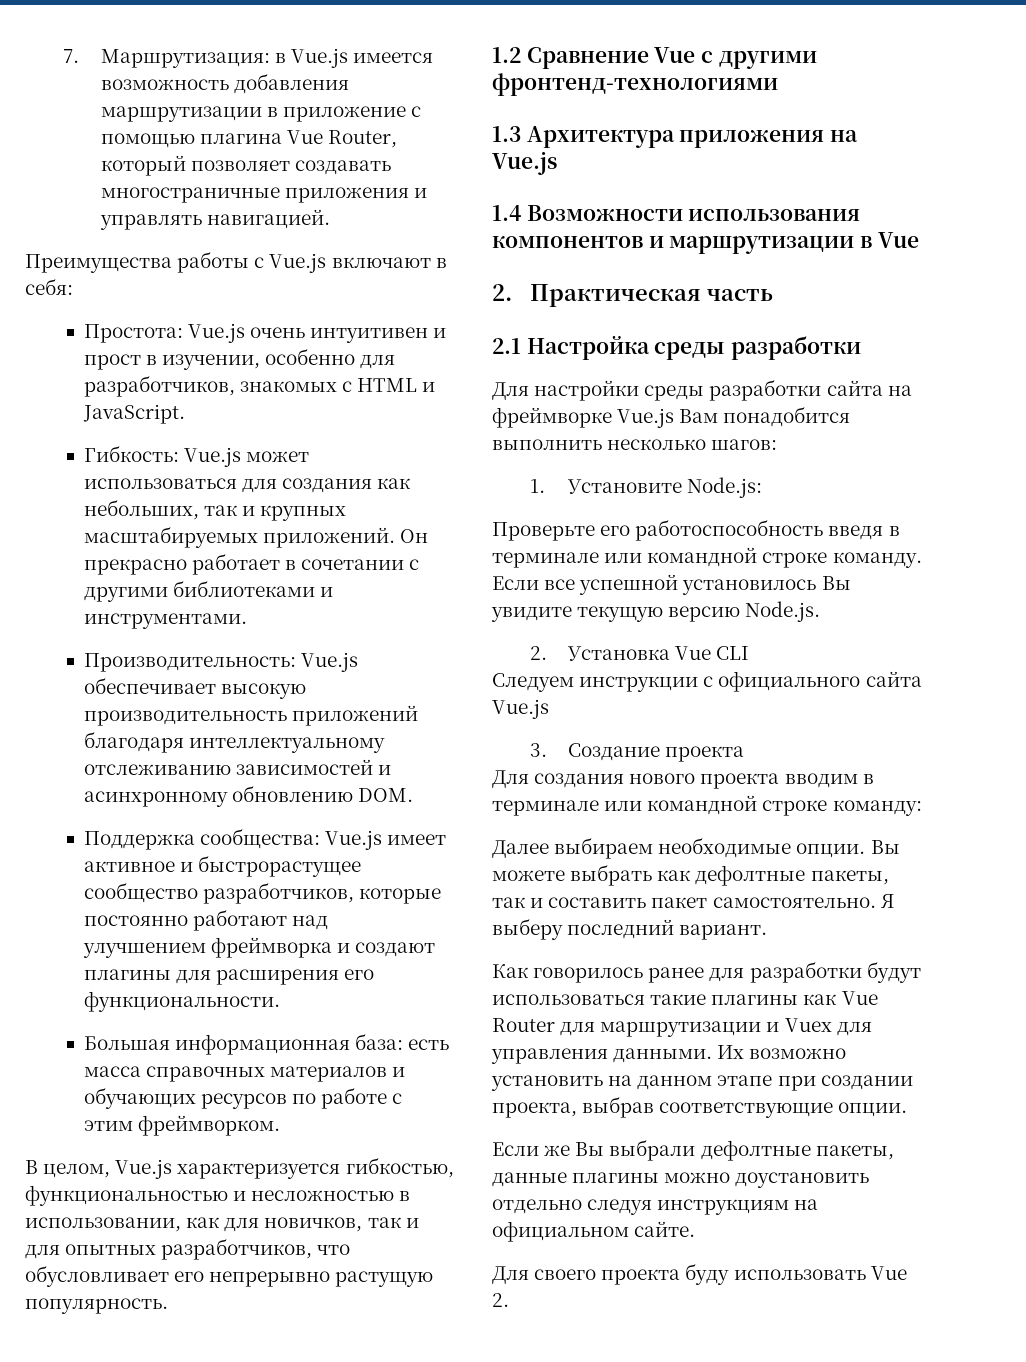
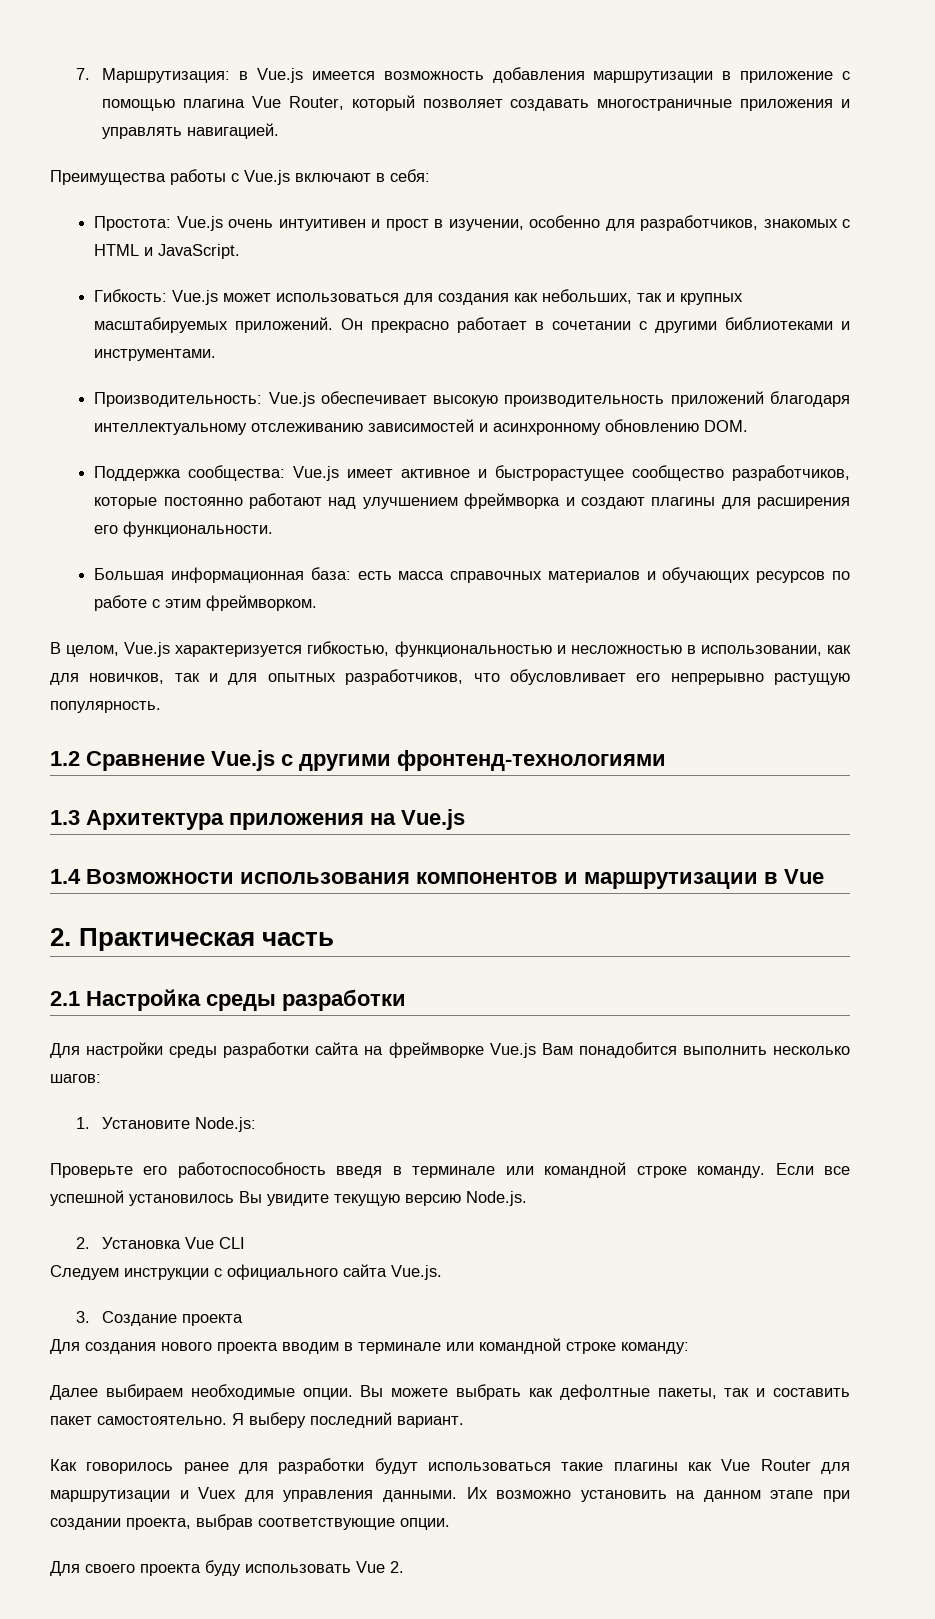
- 1.2 Сравнение Vue с другими фронтенд-технологиями
+ 1.2 Сравнение Vue.js с другими фронтенд-технологиями
- Следуем инструкции с официального сайта Vue.js
+ Следуем инструкции с официального сайта Vue.js.
- Если же Вы выбрали дефолтные пакеты, данные плагины можно доустановить отдельно следуя инструкциям на официальном сайте.

